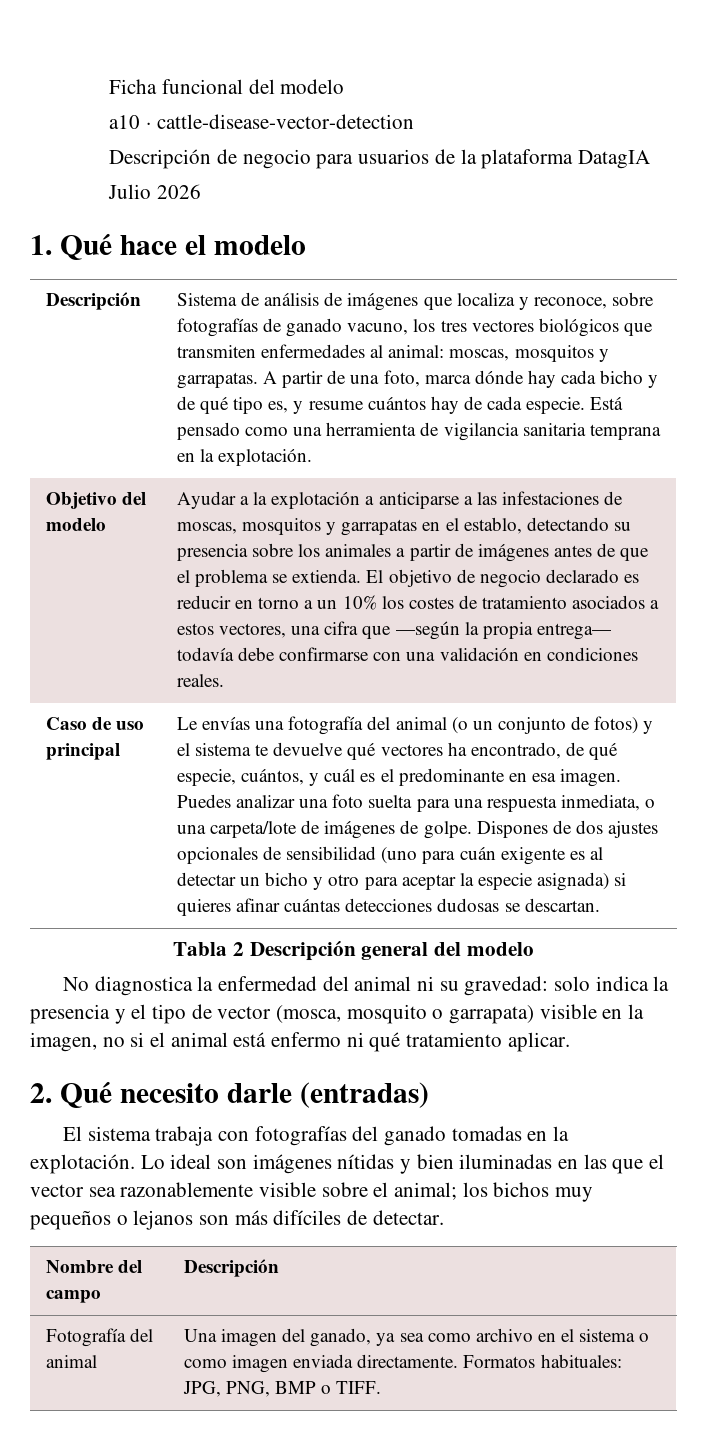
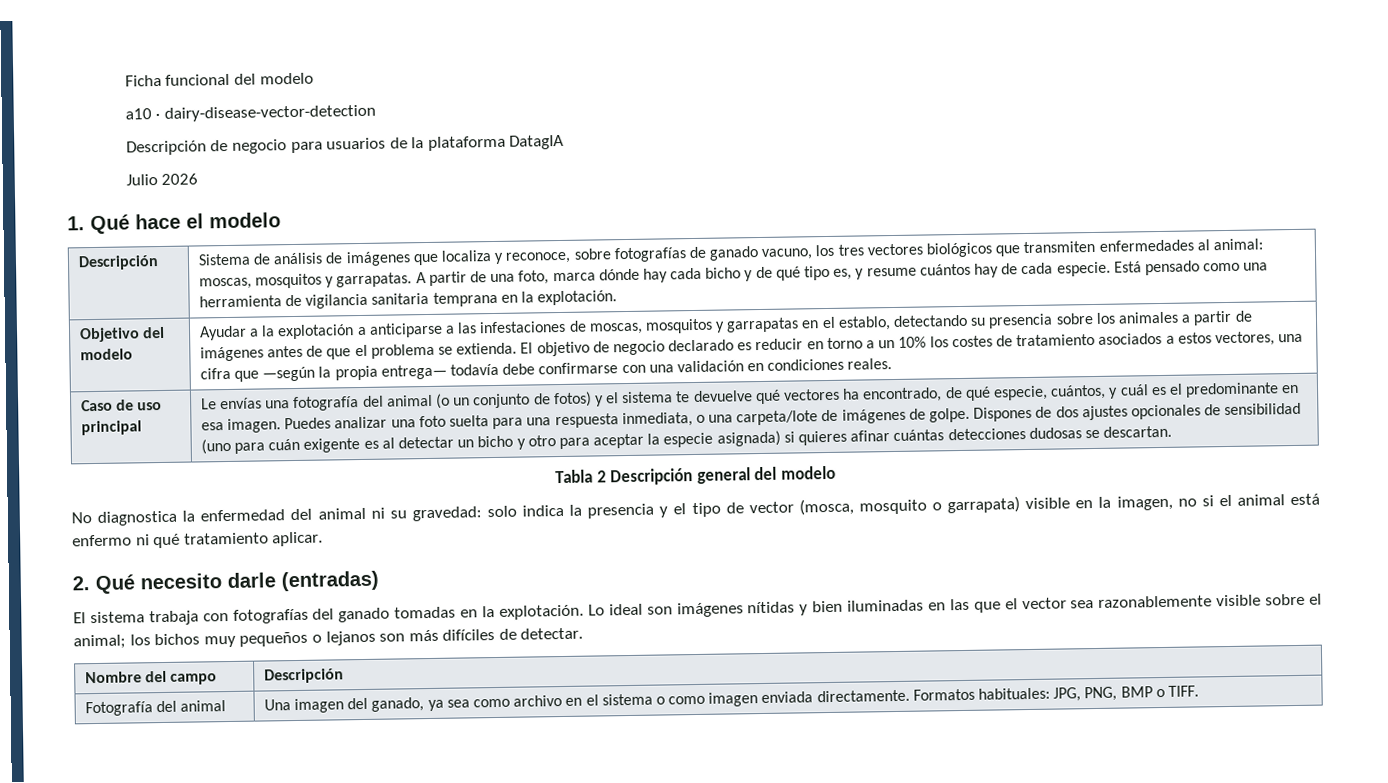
- a10 · cattle-disease-vector-detection
+ a10 · dairy-disease-vector-detection

